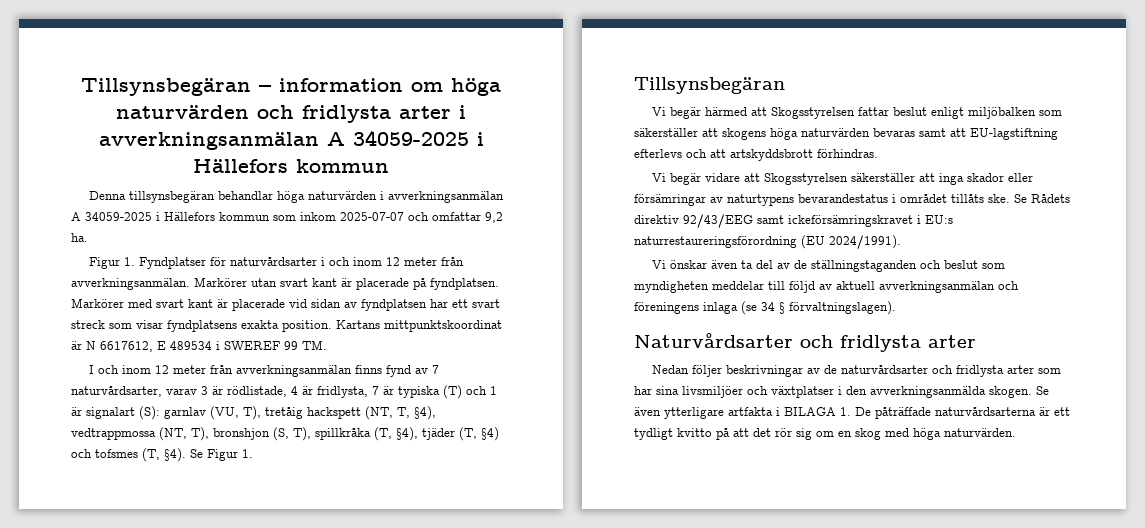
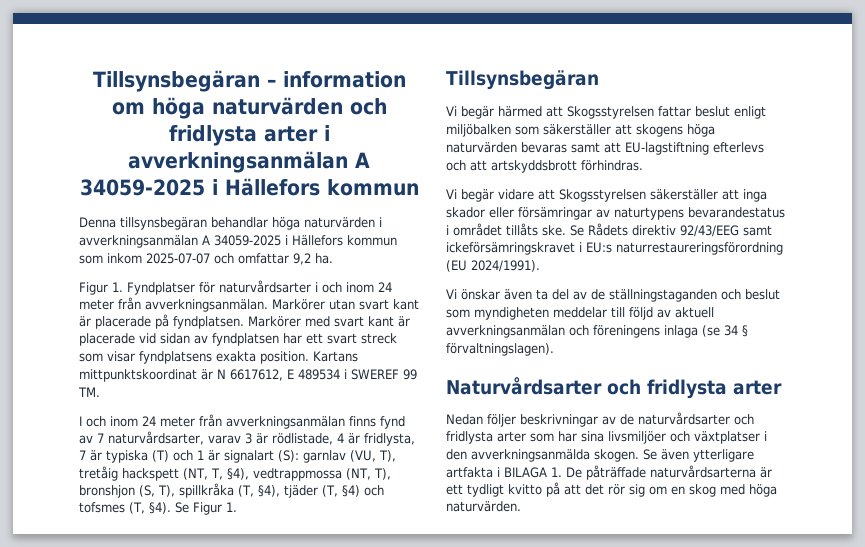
- Figur 1. Fyndplatser för naturvårdsarter i och inom 12 meter från avverkningsanmälan.
+ Figur 1. Fyndplatser för naturvårdsarter i och inom 24 meter från avverkningsanmälan.
- I och inom 12 meter från avverkningsanmälan finns fynd av 7 naturvårdsarter, varav 3 är rödlistade, 4 är fridlysta, 7 är typiska (T) och 1 är signalart (S): garnlav (VU, T), tretåig hackspett (NT, T, §4), vedtrappmossa (NT, T), bronshjon (S, T), spillkråka (T, §4), tjäder (T, §4) och tofsmes (T, §4).
+ I och inom 24 meter från avverkningsanmälan finns fynd av 7 naturvårdsarter, varav 3 är rödlistade, 4 är fridlysta, 7 är typiska (T) och 1 är signalart (S): garnlav (VU, T), tretåig hackspett (NT, T, §4), vedtrappmossa (NT, T), bronshjon (S, T), spillkråka (T, §4), tjäder (T, §4) och tofsmes (T, §4).

